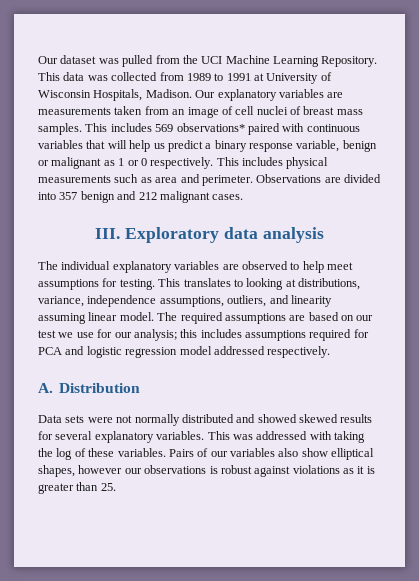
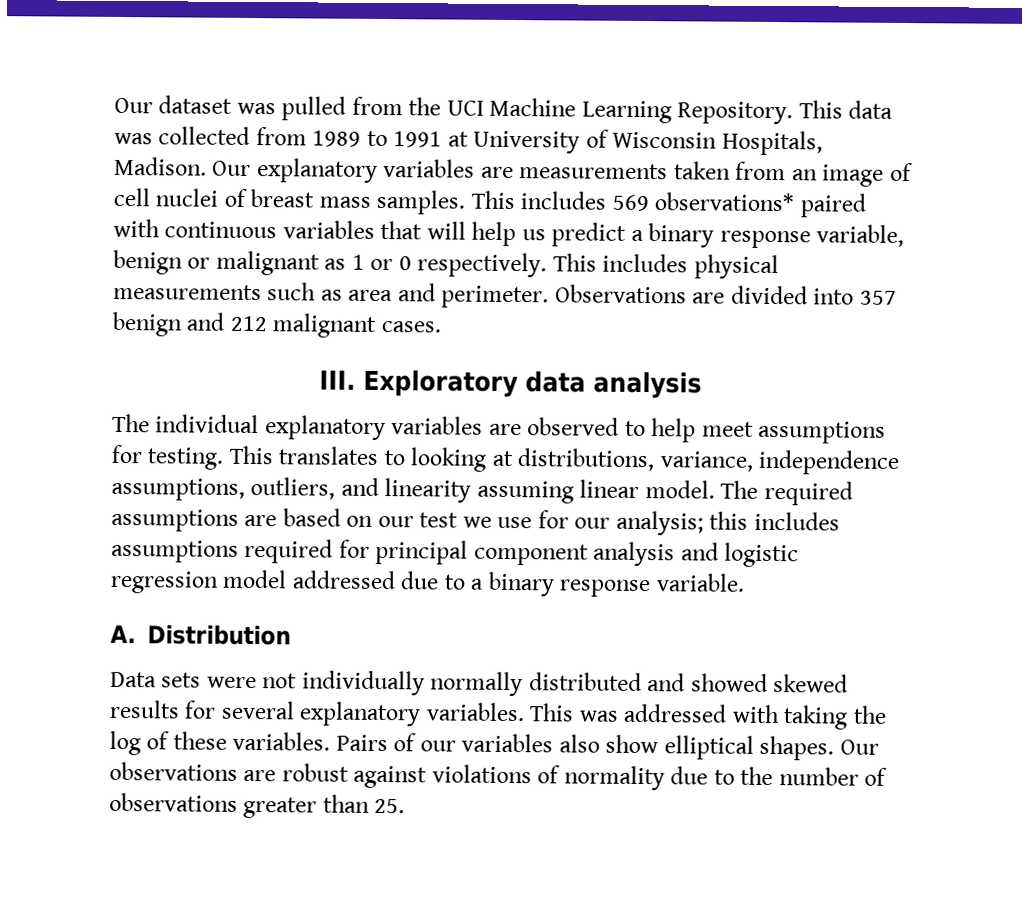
- The required assumptions are based on our test we use for our analysis; this includes assumptions required for PCA and logistic regression model addressed respectively.
+ The required assumptions are based on our test we use for our analysis; this includes assumptions required for principal component analysis and logistic regression model addressed due to a binary response variable.
- Data sets were not normally distributed and showed skewed results for several explanatory variables.
+ Data sets were not individually normally distributed and showed skewed results for several explanatory variables.
- Pairs of our variables also show elliptical shapes, however our observations is robust against violations as it is greater than 25.
+ Pairs of our variables also show elliptical shapes. Our observations are robust against violations of normality due to the number of observations greater than 25.

